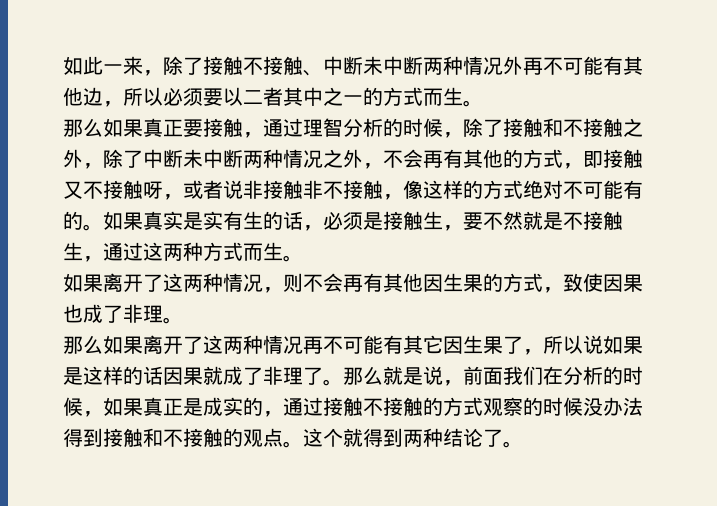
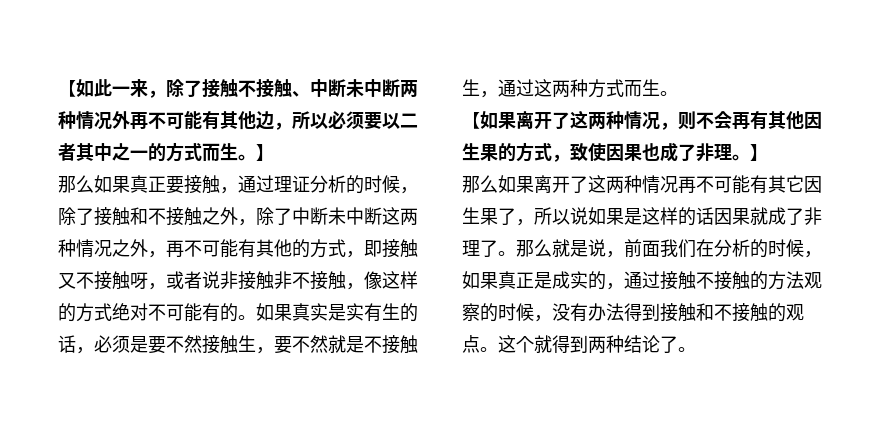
- 如此一来，除了接触不接触、中断未中断两种情况外再不可能有其他边，所以必须要以二者其中之一的方式而生。
+ 【如此一来，除了接触不接触、中断未中断两种情况外再不可能有其他边，所以必须要以二者其中之一的方式而生。】
- 那么如果真正要接触，通过理智分析的时候，除了接触和不接触之外，除了中断未中断两种情况之外，不会再有其他的方式，即接触又不接触呀，或者说非接触非不接触，像这样的方式绝对不可能有的。
+ 那么如果真正要接触，通过理证分析的时候，除了接触和不接触之外，除了中断未中断这两种情况之外，再不可能有其他的方式，即接触又不接触呀，或者说非接触非不接触，像这样的方式绝对不可能有的。
- 如果真实是实有生的话，必须是接触生，要不然就是不接触生，通过这两种方式而生。
+ 如果真实是实有生的话，必须是要不然接触生，要不然就是不接触生，通过这两种方式而生。
- 如果离开了这两种情况，则不会再有其他因生果的方式，致使因果也成了非理。
+ 【如果离开了这两种情况，则不会再有其他因生果的方式，致使因果也成了非理。】
- 那么就是说，前面我们在分析的时候，如果真正是成实的，通过接触不接触的方式观察的时候没办法得到接触和不接触的观点。
+ 那么就是说，前面我们在分析的时候，如果真正是成实的，通过接触不接触的方法观察的时候，没有办法得到接触和不接触的观点。

